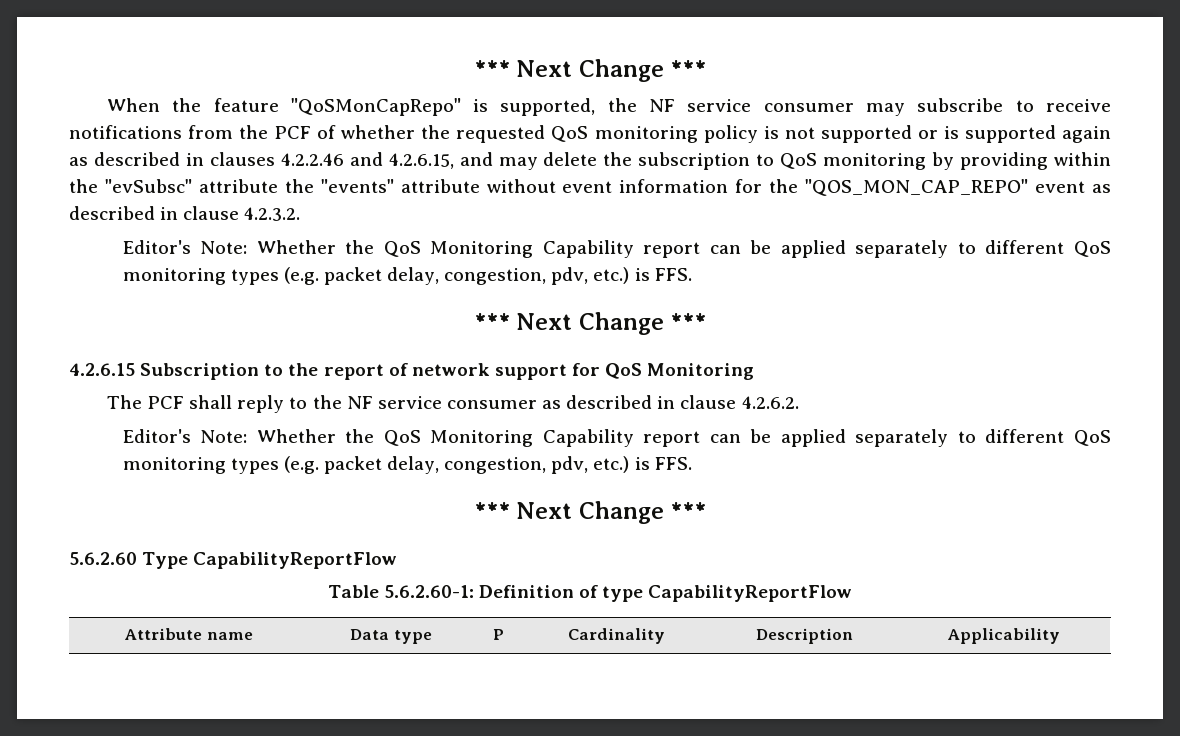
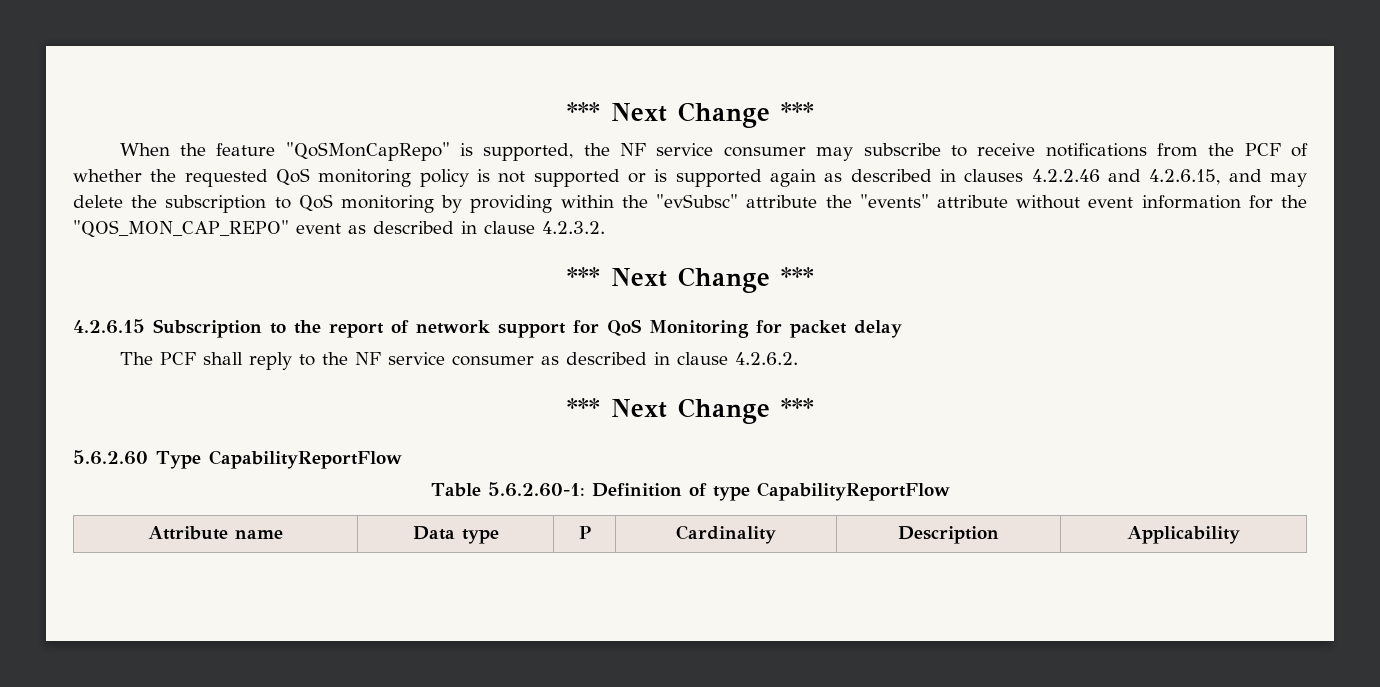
  When the feature "QoSMonCapRepo" is supported, the NF service consumer may subscribe to receive notifications from the PCF of whether the requested QoS monitoring policy is not supported or is supported again as described in clauses 4.2.2.46 and 4.2.6.15, and may delete the subscription to QoS monitoring by providing within the "evSubsc" attribute the "events" attribute without event information for the "QOS_MON_CAP_REPO" event as described in clause 4.2.3.2.
- Editor's Note: Whether the QoS Monitoring Capability report can be applied separately to different QoS monitoring types (e.g. packet delay, congestion, pdv, etc.) is FFS.
- 4.2.6.15 Subscription to the report of network support for QoS Monitoring
+ 4.2.6.15 Subscription to the report of network support for QoS Monitoring for packet delay
  The PCF shall reply to the NF service consumer as described in clause 4.2.6.2.
- Editor's Note: Whether the QoS Monitoring Capability report can be applied separately to different QoS monitoring types (e.g. packet delay, congestion, pdv, etc.) is FFS.

